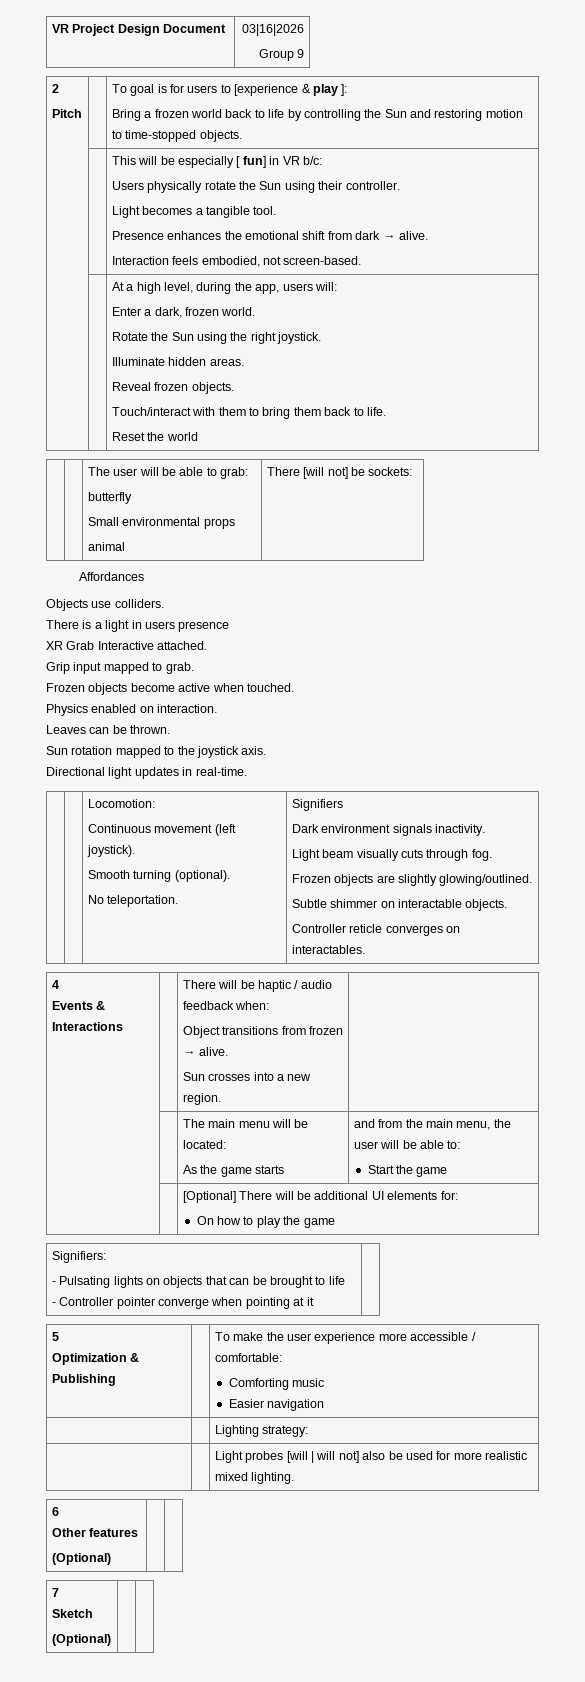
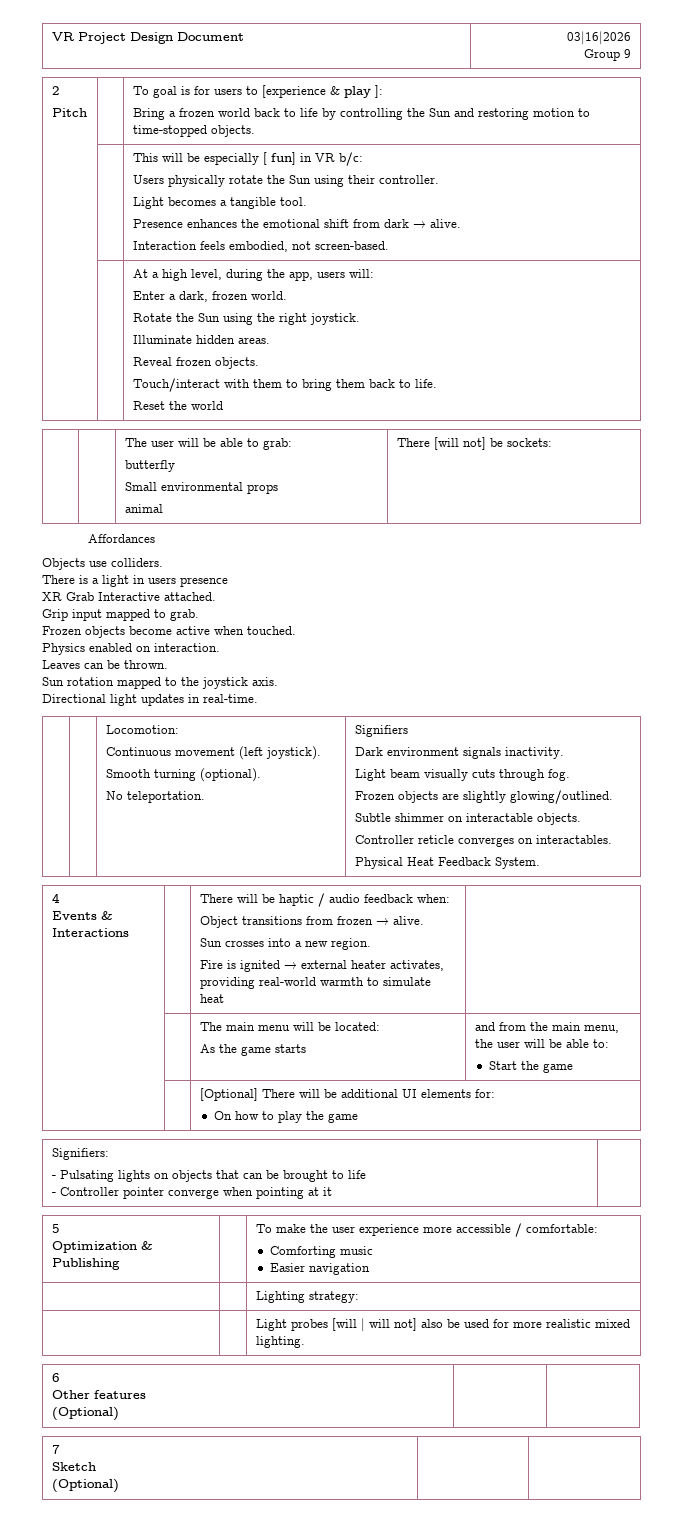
  | | Locomotion:
  Continuous movement (left joystick).
  Smooth turning (optional).
  No teleportation. | Signifiers
  Dark environment signals inactivity.
  Light beam visually cuts through fog.
  Frozen objects are slightly glowing/outlined.
  Subtle shimmer on interactable objects.
  Controller reticle converges on interactables.
+ Physical Heat Feedback System.
  4
  Events & Interactions | | There will be haptic / audio feedback when:
  Object transitions from frozen → alive.
- Sun crosses into a new region. |
+ Sun crosses into a new region.
+ Fire is ignited → external heater activates, providing real-world warmth to simulate heat |

